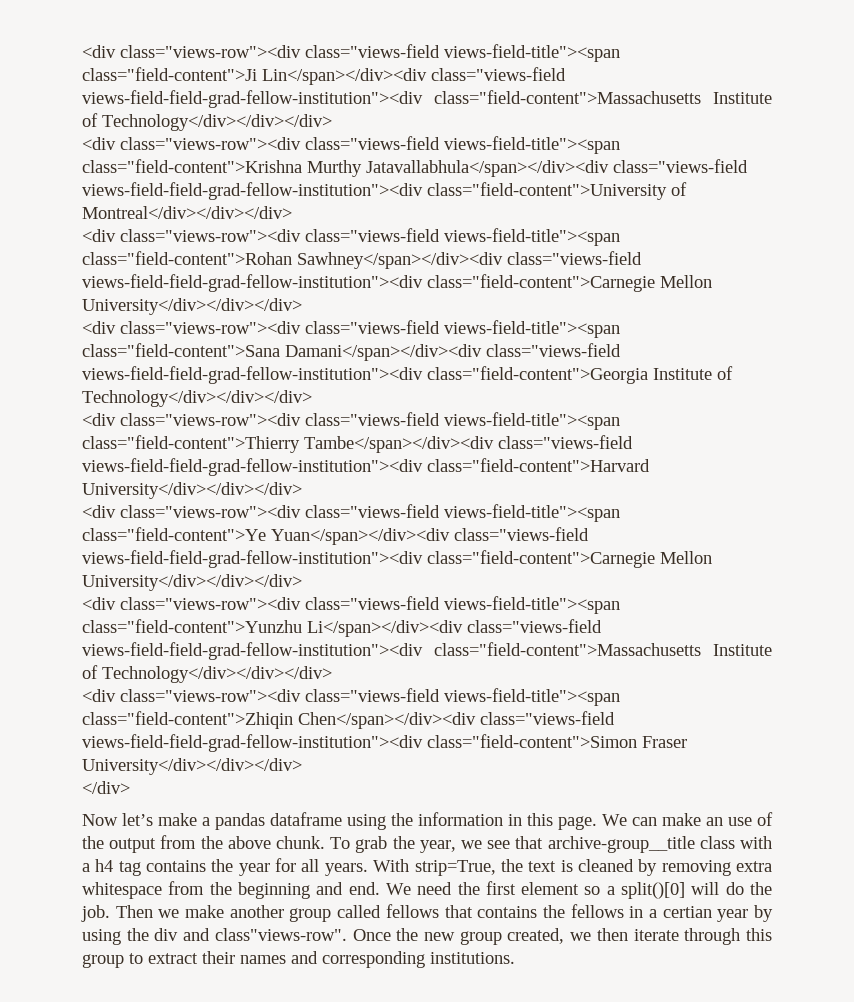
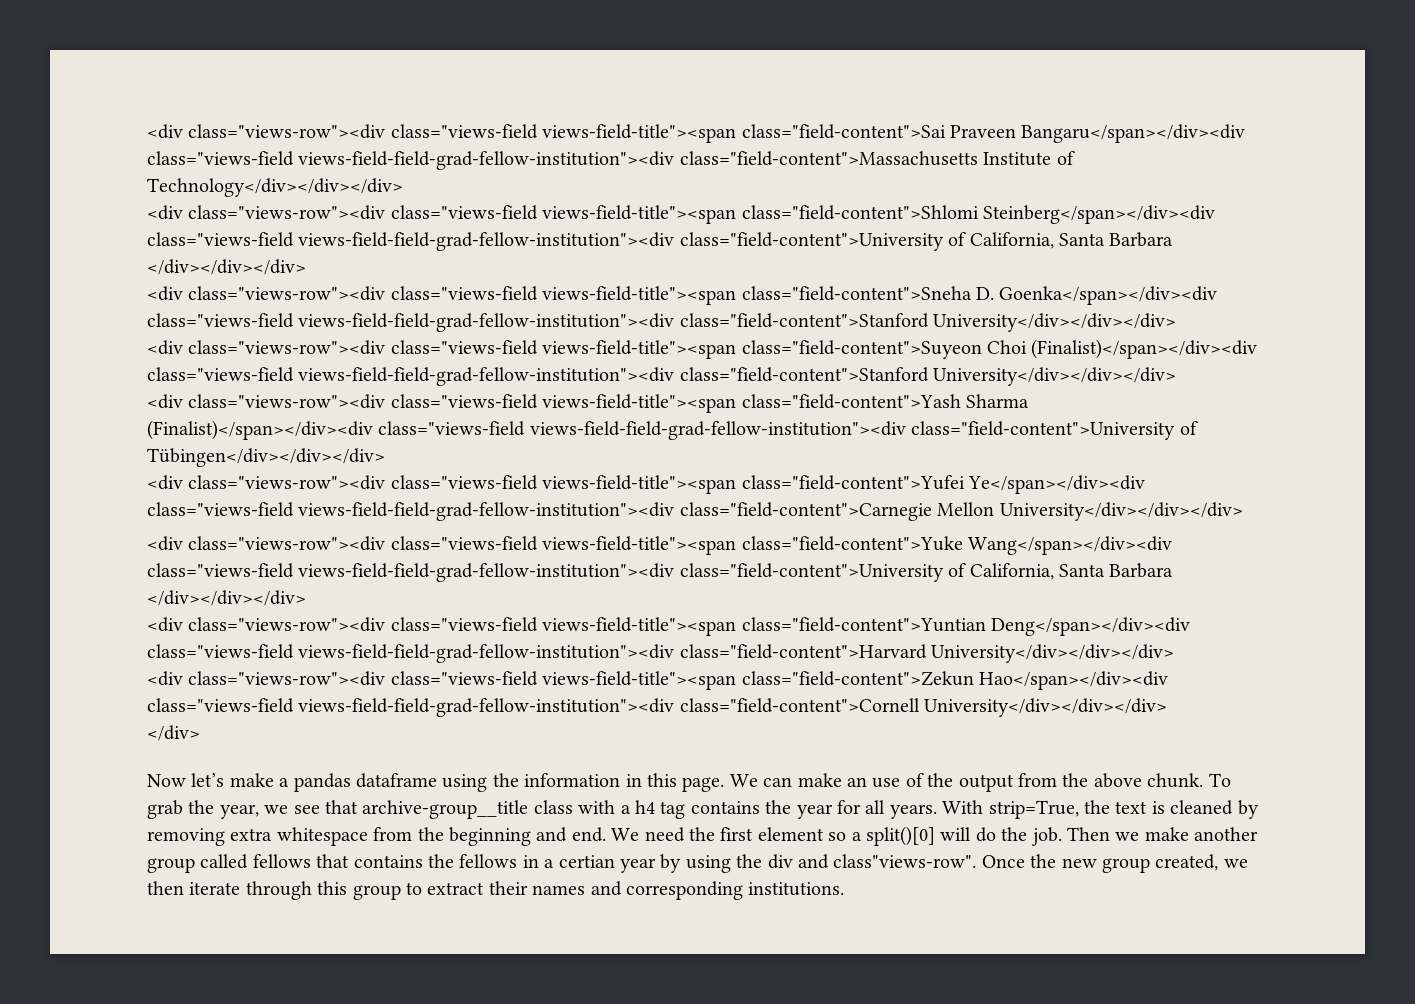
- <div class="views-row"><div class="views-field views-field-title"><span class="field-content">Ji Lin</span></div><div class="views-field views-field-field-grad-fellow-institution"><div class="field-content">Massachusetts Institute of Technology</div></div></div>
+ <div class="views-row"><div class="views-field views-field-title"><span class="field-content">Sai Praveen Bangaru</span></div><div class="views-field views-field-field-grad-fellow-institution"><div class="field-content">Massachusetts Institute of Technology</div></div></div>
- <div class="views-row"><div class="views-field views-field-title"><span class="field-content">Krishna Murthy Jatavallabhula</span></div><div class="views-field views-field-field-grad-fellow-institution"><div class="field-content">University of Montreal</div></div></div>
- <div class="views-row"><div class="views-field views-field-title"><span class="field-content">Rohan Sawhney</span></div><div class="views-field views-field-field-grad-fellow-institution"><div class="field-content">Carnegie Mellon University</div></div></div>
- <div class="views-row"><div class="views-field views-field-title"><span class="field-content">Sana Damani</span></div><div class="views-field views-field-field-grad-fellow-institution"><div class="field-content">Georgia Institute of Technology</div></div></div>
- <div class="views-row"><div class="views-field views-field-title"><span class="field-content">Thierry Tambe</span></div><div class="views-field views-field-field-grad-fellow-institution"><div class="field-content">Harvard University</div></div></div>
+ <div class="views-row"><div class="views-field views-field-title"><span class="field-content">Shlomi Steinberg</span></div><div class="views-field views-field-field-grad-fellow-institution"><div class="field-content">University of California, Santa Barbara </div></div></div>
+ <div class="views-row"><div class="views-field views-field-title"><span class="field-content">Sneha D. Goenka</span></div><div class="views-field views-field-field-grad-fellow-institution"><div class="field-content">Stanford University</div></div></div>
+ <div class="views-row"><div class="views-field views-field-title"><span class="field-content">Suyeon Choi (Finalist)</span></div><div class="views-field views-field-field-grad-fellow-institution"><div class="field-content">Stanford University</div></div></div>
+ <div class="views-row"><div class="views-field views-field-title"><span class="field-content">Yash Sharma (Finalist)</span></div><div class="views-field views-field-field-grad-fellow-institution"><div class="field-content">University of Tübingen</div></div></div>
+ <div class="views-row"><div class="views-field views-field-title"><span class="field-content">Yufei Ye</span></div><div class="views-field views-field-field-grad-fellow-institution"><div class="field-content">Carnegie Mellon University</div></div></div>
+ <div class="views-row"><div class="views-field views-field-title"><span class="field-content">Yuke Wang</span></div><div class="views-field views-field-field-grad-fellow-institution"><div class="field-content">University of California, Santa Barbara </div></div></div>
+ <div class="views-row"><div class="views-field views-field-title"><span class="field-content">Yuntian Deng</span></div><div class="views-field views-field-field-grad-fellow-institution"><div class="field-content">Harvard University</div></div></div>
- <div class="views-row"><div class="views-field views-field-title"><span class="field-content">Ye Yuan</span></div><div class="views-field views-field-field-grad-fellow-institution"><div class="field-content">Carnegie Mellon University</div></div></div>
- <div class="views-row"><div class="views-field views-field-title"><span class="field-content">Yunzhu Li</span></div><div class="views-field views-field-field-grad-fellow-institution"><div class="field-content">Massachusetts Institute of Technology</div></div></div>
- <div class="views-row"><div class="views-field views-field-title"><span class="field-content">Zhiqin Chen</span></div><div class="views-field views-field-field-grad-fellow-institution"><div class="field-content">Simon Fraser University</div></div></div>
+ <div class="views-row"><div class="views-field views-field-title"><span class="field-content">Zekun Hao</span></div><div class="views-field views-field-field-grad-fellow-institution"><div class="field-content">Cornell University</div></div></div>

